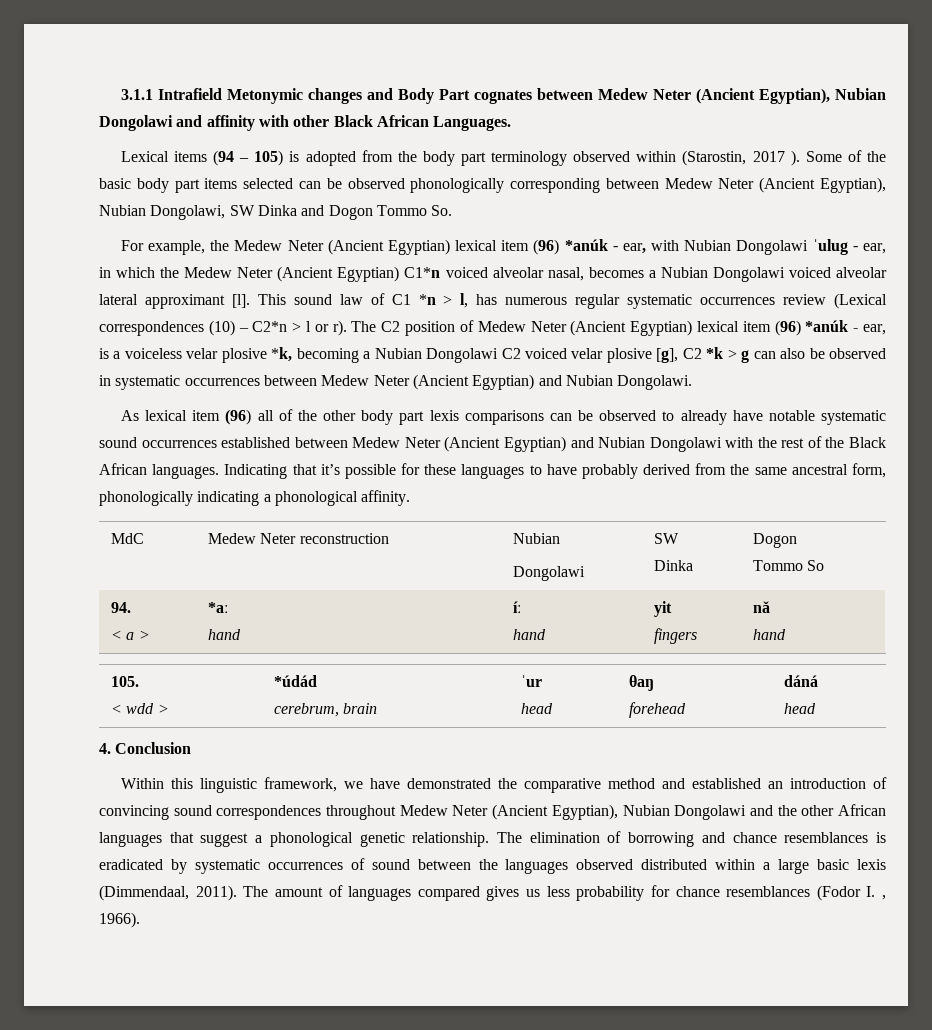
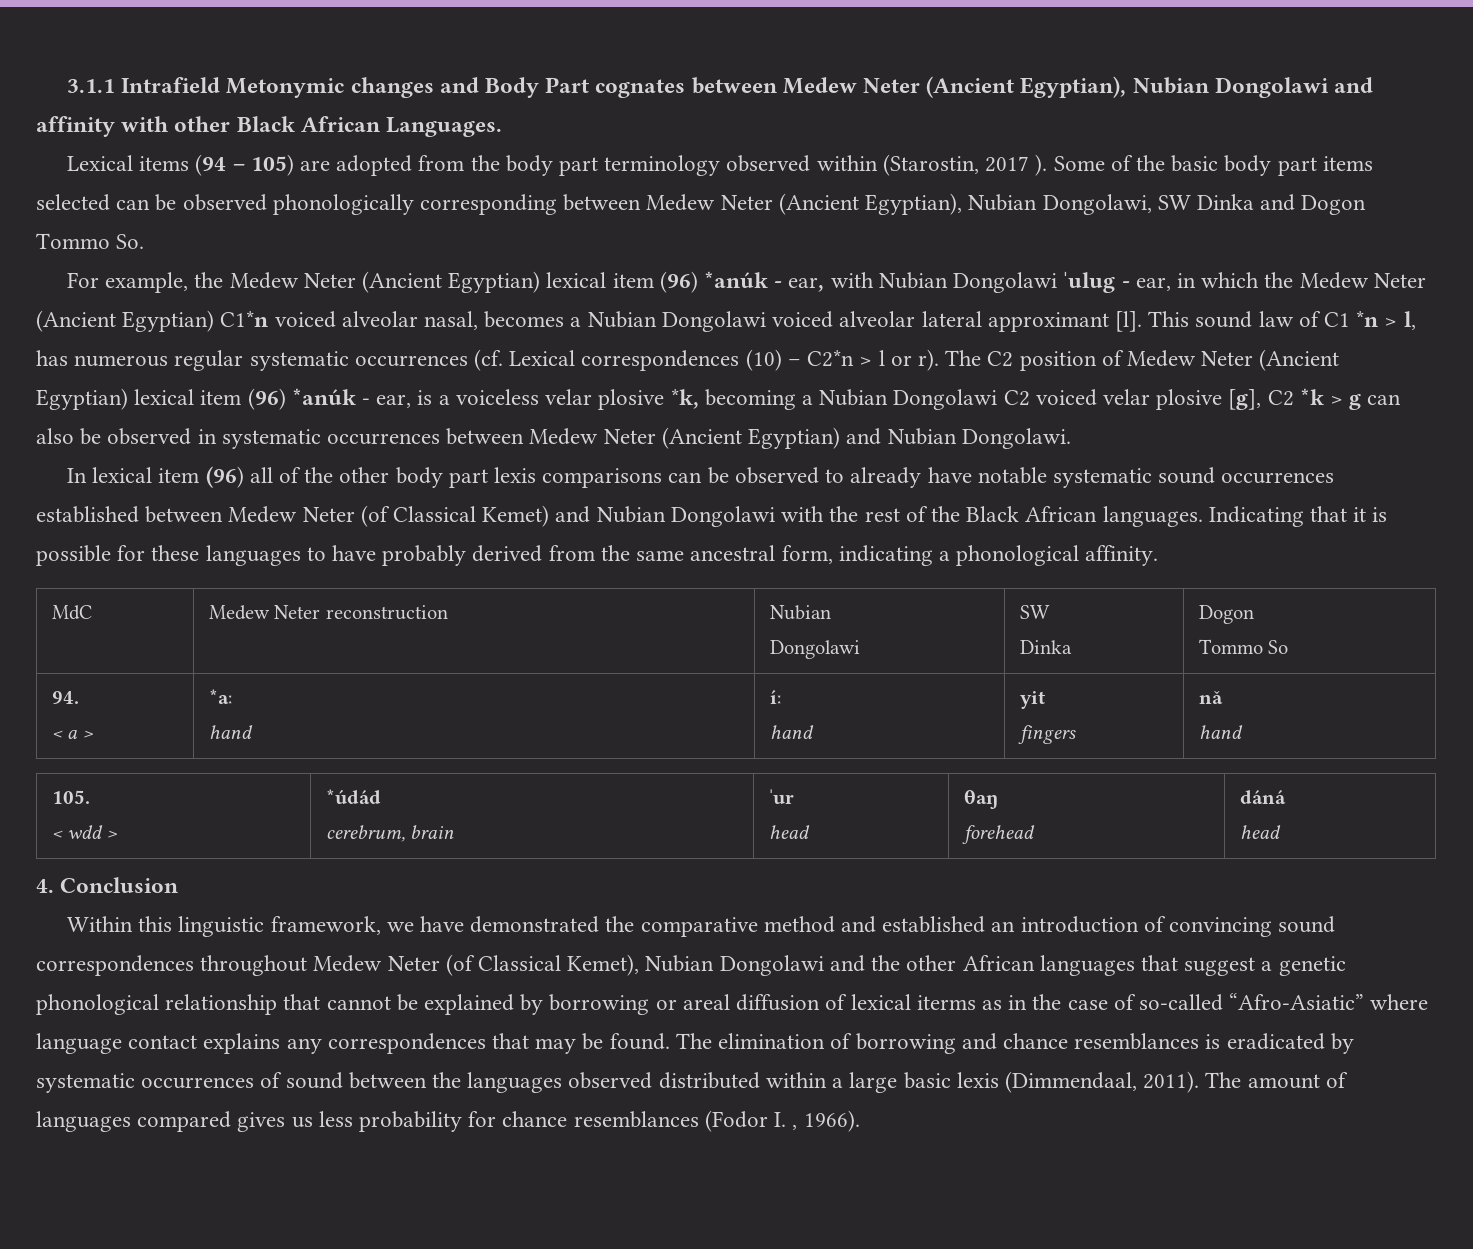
- Lexical items (94 – 105) is adopted from the body part terminology observed within (Starostin, 2017 ).
+ Lexical items (94 – 105) are adopted from the body part terminology observed within (Starostin, 2017 ).
- This sound law of C1 *n > l, has numerous regular systematic occurrences review (Lexical correspondences (10) – C2*n > l or r).
+ This sound law of C1 *n > l, has numerous regular systematic occurrences (cf. Lexical correspondences (10) – C2*n > l or r).
- As lexical item (96) all of the other body part lexis comparisons can be observed to already have notable systematic sound occurrences established between Medew Neter (Ancient Egyptian) and Nubian Dongolawi with the rest of the Black African languages.
+ In lexical item (96) all of the other body part lexis comparisons can be observed to already have notable systematic sound occurrences established between Medew Neter (of Classical Kemet) and Nubian Dongolawi with the rest of the Black African languages.
- Indicating that it’s possible for these languages to have probably derived from the same ancestral form, phonologically indicating a phonological affinity.
+ Indicating that it is possible for these languages to have probably derived from the same ancestral form, indicating a phonological affinity.
- Within this linguistic framework, we have demonstrated the comparative method and established an introduction of convincing sound correspondences throughout Medew Neter (Ancient Egyptian), Nubian Dongolawi and the other African languages that suggest a phonological genetic relationship.
+ Within this linguistic framework, we have demonstrated the comparative method and established an introduction of convincing sound correspondences throughout Medew Neter (of Classical Kemet), Nubian Dongolawi and the other African languages that suggest a genetic phonological relationship that cannot be explained by borrowing or areal diffusion of lexical iterms as in the case of so-called “Afro-Asiatic” where language contact explains any correspondences that may be found.

